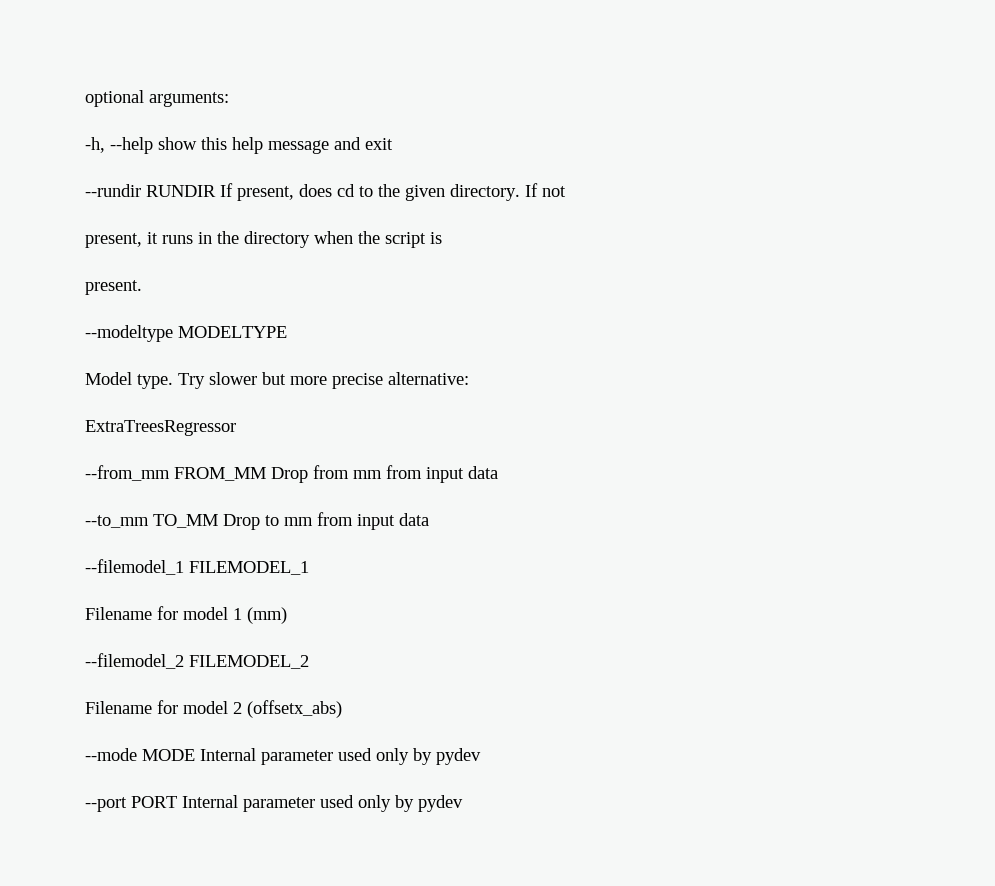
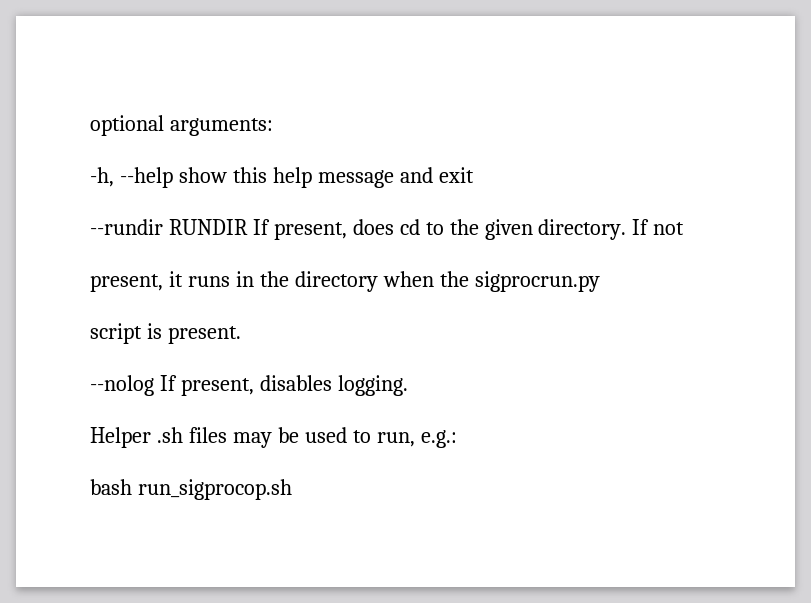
- present, it runs in the directory when the script is
- present.
+ present, it runs in the directory when the sigprocrun.py
+ script is present.
- --modeltype MODELTYPE
- Model type. Try slower but more precise alternative:
- ExtraTreesRegressor
- --from_mm FROM_MM Drop from mm from input data
- --to_mm TO_MM Drop to mm from input data
- --filemodel_1 FILEMODEL_1
- Filename for model 1 (mm)
- --filemodel_2 FILEMODEL_2
- Filename for model 2 (offsetx_abs)
- --mode MODE Internal parameter used only by pydev
- --port PORT Internal parameter used only by pydev
+ --nolog If present, disables logging.
+ Helper .sh files may be used to run, e.g.:
+ bash run_sigprocop.sh

